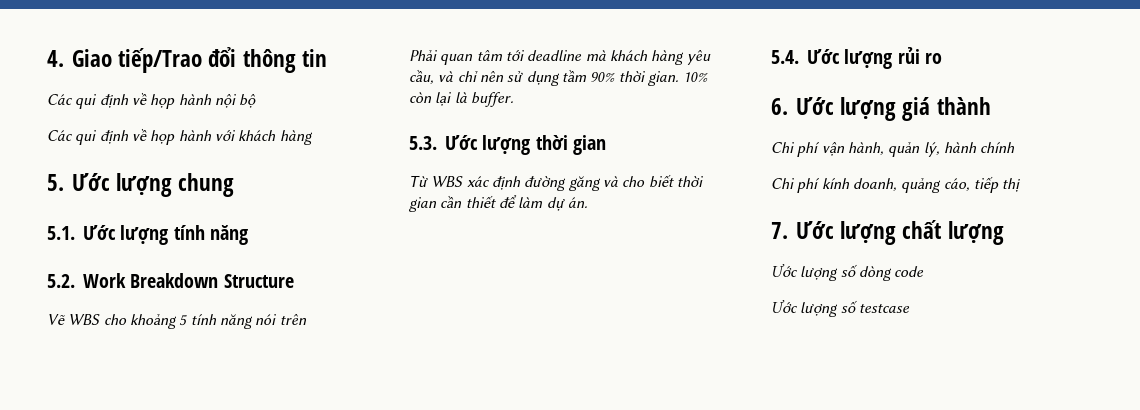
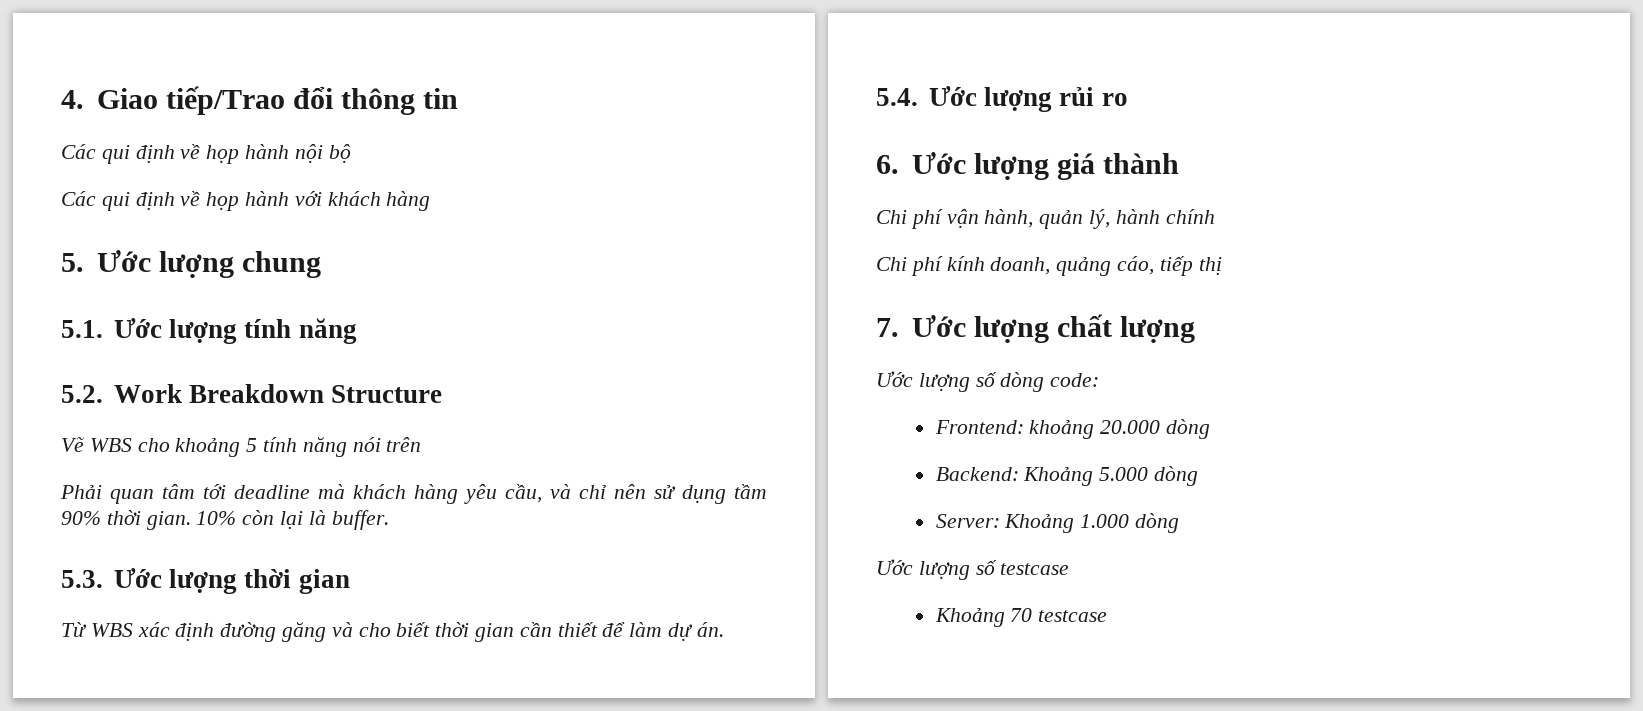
- Ước lượng số dòng code
+ Ước lượng số dòng code:
+ Frontend: khoảng 20.000 dòng
+ Backend: Khoảng 5.000 dòng
+ Server: Khoảng 1.000 dòng
+ Khoảng 70 testcase

